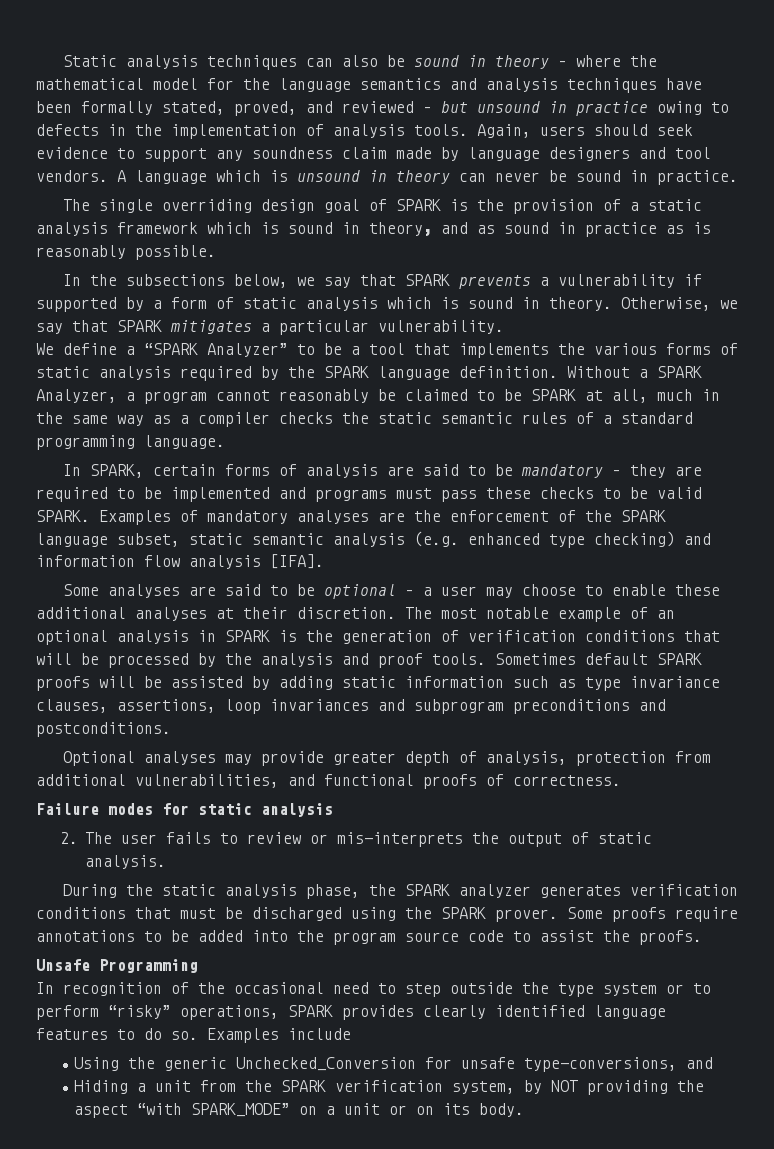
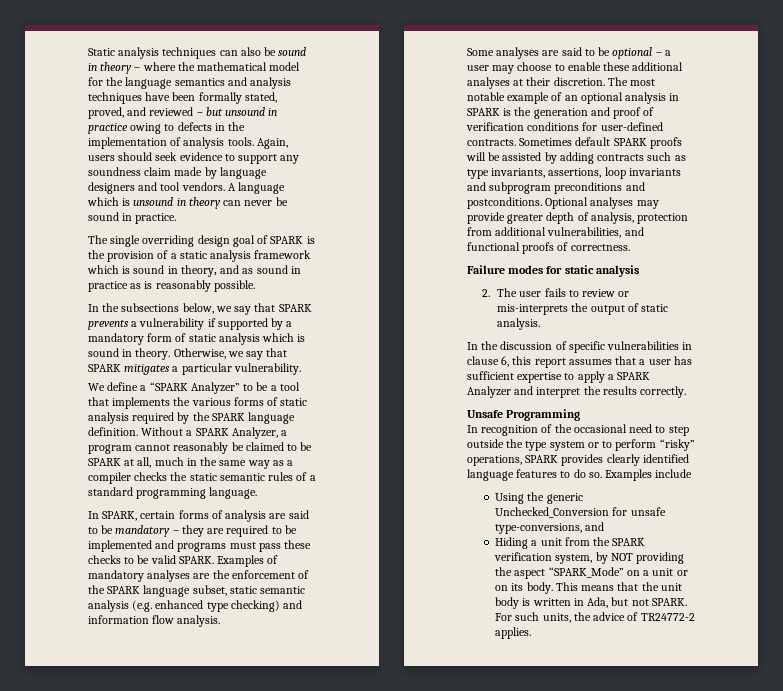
- In the subsections below, we say that SPARK prevents a vulnerability if supported by a form of static analysis which is sound in theory.
+ In the subsections below, we say that SPARK prevents a vulnerability if supported by a mandatory form of static analysis which is sound in theory.
- Examples of mandatory analyses are the enforcement of the SPARK language subset, static semantic analysis (e.g. enhanced type checking) and information flow analysis [IFA].
+ Examples of mandatory analyses are the enforcement of the SPARK language subset, static semantic analysis (e.g. enhanced type checking) and information flow analysis.
- The most notable example of an optional analysis in SPARK is the generation of verification conditions that will be processed by the analysis and proof tools.
+ The most notable example of an optional analysis in SPARK is the generation and proof of verification conditions for user-defined contracts.
- Sometimes default SPARK proofs will be assisted by adding static information such as type invariance clauses, assertions, loop invariances and subprogram preconditions and postconditions.
- Optional analyses may provide greater depth of analysis, protection from additional vulnerabilities, and functional proofs of correctness.
+ Sometimes default SPARK proofs will be assisted by adding contracts such as type invariants, assertions, loop invariants and subprogram preconditions and postconditions. Optional analyses may provide greater depth of analysis, protection from additional vulnerabilities, and functional proofs of correctness.
- During the static analysis phase, the SPARK analyzer generates verification conditions that must be discharged using the SPARK prover. Some proofs require annotations to be added into the program source code to assist the proofs.
+ In the discussion of specific vulnerabilities in clause 6, this report assumes that a user has sufficient expertise to apply a SPARK Analyzer and interpret the results correctly.
- Hiding a unit from the SPARK verification system, by NOT providing the aspect “with SPARK_MODE” on a unit or on its body.
+ Hiding a unit from the SPARK verification system, by NOT providing the aspect “SPARK_Mode” on a unit or on its body.
+ This means that the unit body is written in Ada, but not SPARK. For such units, the advice of TR24772-2 applies.

